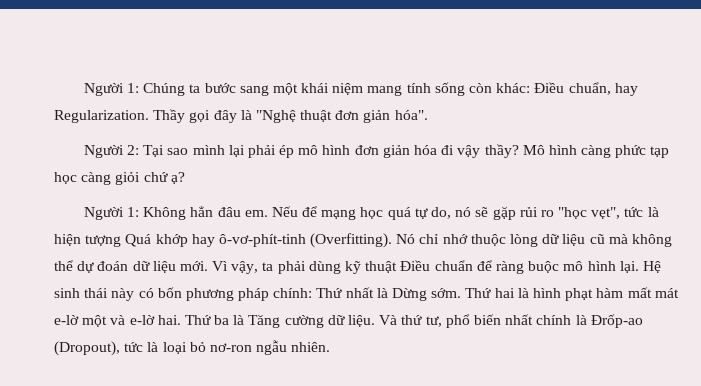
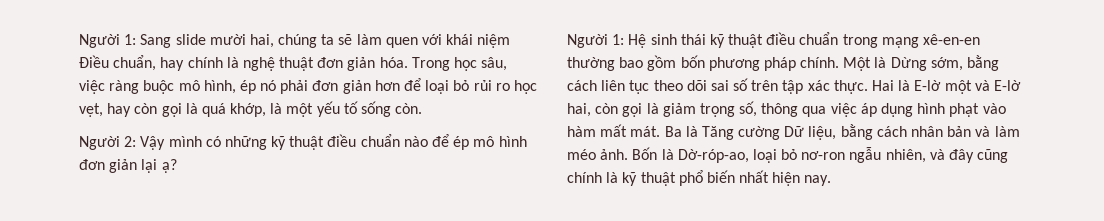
- Người 1: Chúng ta bước sang một khái niệm mang tính sống còn khác: Điều chuẩn, hay Regularization. Thầy gọi đây là "Nghệ thuật đơn giản hóa".
- Người 2: Tại sao mình lại phải ép mô hình đơn giản hóa đi vậy thầy? Mô hình càng phức tạp học càng giỏi chứ ạ?
- Người 1: Không hẳn đâu em. Nếu để mạng học quá tự do, nó sẽ gặp rủi ro "học vẹt", tức là hiện tượng Quá khớp hay ô-vơ-phít-tinh (Overfitting). Nó chỉ nhớ thuộc lòng dữ liệu cũ mà không thể dự đoán dữ liệu mới. Vì vậy, ta phải dùng kỹ thuật Điều chuẩn để ràng buộc mô hình lại. Hệ sinh thái này có bốn phương pháp chính: Thứ nhất là Dừng sớm. Thứ hai là hình phạt hàm mất mát e-lờ một và e-lờ hai. Thứ ba là Tăng cường dữ liệu. Và thứ tư, phổ biến nhất chính là Đrốp-ao (Dropout), tức là loại bỏ nơ-ron ngẫu nhiên.
+ Người 1: Sang slide mười hai, chúng ta sẽ làm quen với khái niệm Điều chuẩn, hay chính là nghệ thuật đơn giản hóa. Trong học sâu, việc ràng buộc mô hình, ép nó phải đơn giản hơn để loại bỏ rủi ro học vẹt, hay còn gọi là quá khớp, là một yếu tố sống còn.
+ Người 2: Vậy mình có những kỹ thuật điều chuẩn nào để ép mô hình đơn giản lại ạ?
+ Người 1: Hệ sinh thái kỹ thuật điều chuẩn trong mạng xê-en-en thường bao gồm bốn phương pháp chính. Một là Dừng sớm, bằng cách liên tục theo dõi sai số trên tập xác thực. Hai là E-lờ một và E-lờ hai, còn gọi là giảm trọng số, thông qua việc áp dụng hình phạt vào hàm mất mát. Ba là Tăng cường Dữ liệu, bằng cách nhân bản và làm méo ảnh. Bốn là Dờ-róp-ao, loại bỏ nơ-ron ngẫu nhiên, và đây cũng chính là kỹ thuật phổ biến nhất hiện nay.

